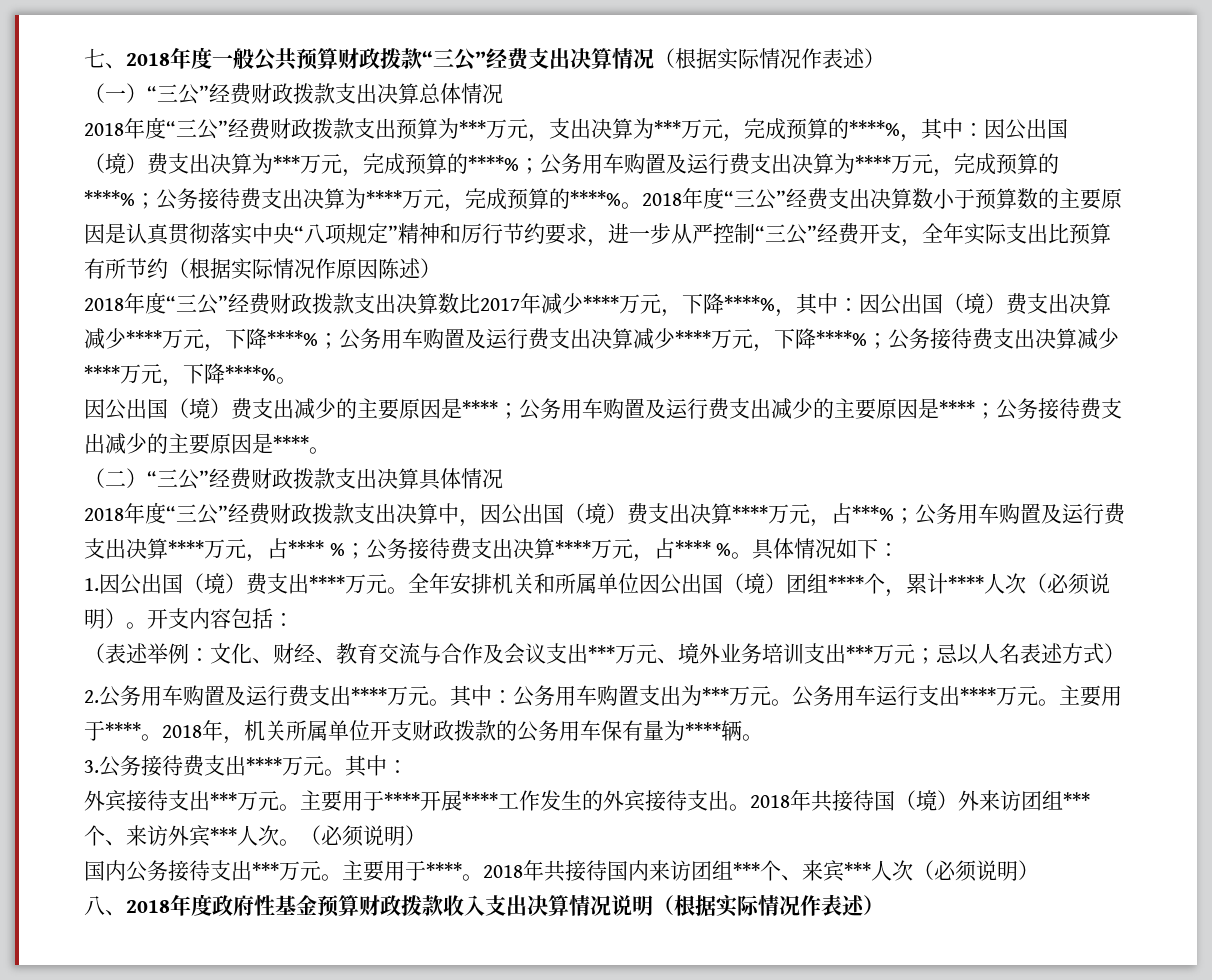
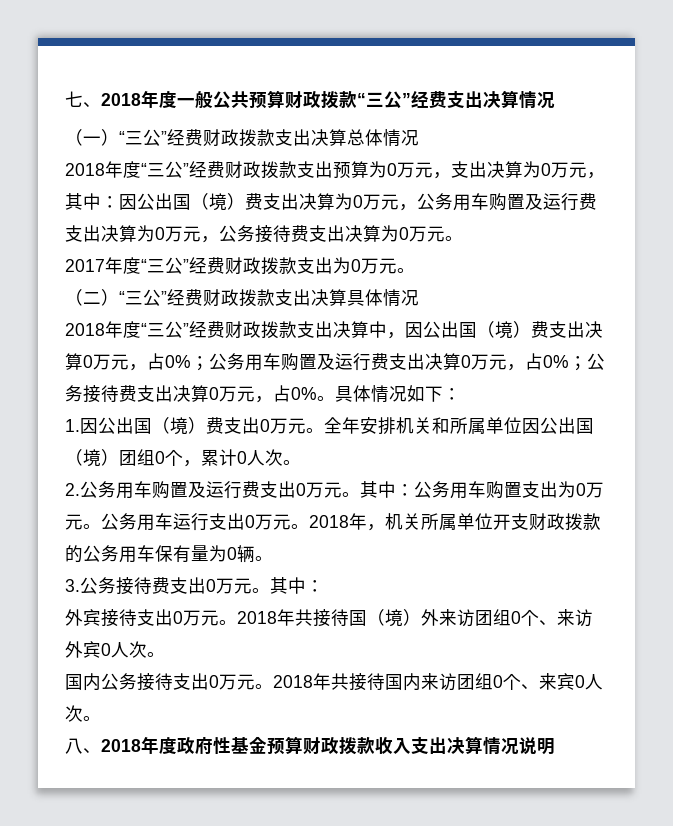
- 七、2018年度一般公共预算财政拨款“三公”经费支出决算情况（根据实际情况作表述）
+ 七、2018年度一般公共预算财政拨款“三公”经费支出决算情况
- 2018年度“三公”经费财政拨款支出预算为***万元，支出决算为***万元，完成预算的****%，其中：因公出国（境）费支出决算为***万元，完成预算的****%；公务用车购置及运行费支出决算为****万元，完成预算的****%；公务接待费支出决算为****万元，完成预算的****%。2018年度“三公”经费支出决算数小于预算数的主要原因是认真贯彻落实中央“八项规定”精神和厉行节约要求，进一步从严控制“三公”经费开支，全年实际支出比预算有所节约（根据实际情况作原因陈述）
- 2018年度“三公”经费财政拨款支出决算数比2017年减少****万元，下降****%，其中：因公出国（境）费支出决算减少****万元，下降****%；公务用车购置及运行费支出决算减少****万元，下降****%；公务接待费支出决算减少****万元，下降****%。
- 因公出国（境）费支出减少的主要原因是****；公务用车购置及运行费支出减少的主要原因是****；公务接待费支出减少的主要原因是****。
+ 2018年度“三公”经费财政拨款支出预算为0万元，支出决算为0万元，其中：因公出国（境）费支出决算为0万元，公务用车购置及运行费支出决算为0万元，公务接待费支出决算为0万元。
+ 2017年度“三公”经费财政拨款支出为0万元。
- 2018年度“三公”经费财政拨款支出决算中，因公出国（境）费支出决算****万元，占***%；公务用车购置及运行费支出决算****万元，占**** %；公务接待费支出决算****万元，占**** %。
+ 2018年度“三公”经费财政拨款支出决算中，因公出国（境）费支出决算0万元，占0%；公务用车购置及运行费支出决算0万元，占0%；公务接待费支出决算0万元，占0%。
- 1.因公出国（境）费支出****万元。
+ 1.因公出国（境）费支出0万元。
- 全年安排机关和所属单位因公出国（境）团组****个，累计****人次（必须说明）。开支内容包括：
- （表述举例：文化、财经、教育交流与合作及会议支出***万元、境外业务培训支出***万元；忌以人名表述方式）
+ 全年安排机关和所属单位因公出国（境）团组0个，累计0人次。
- 2.公务用车购置及运行费支出****万元。
+ 2.公务用车购置及运行费支出0万元。
- 其中：公务用车购置支出为***万元。
+ 其中：公务用车购置支出为0万元。
- 公务用车运行支出****万元。主要用于****。
+ 公务用车运行支出0万元。
- 2018年，机关所属单位开支财政拨款的公务用车保有量为****辆。
+ 2018年，机关所属单位开支财政拨款的公务用车保有量为0辆。
- 3.公务接待费支出****万元。
+ 3.公务接待费支出0万元。
- 外宾接待支出***万元。主要用于****开展****工作发生的外宾接待支出。
+ 外宾接待支出0万元。
- 2018年共接待国（境）外来访团组***个、来访外宾***人次。（必须说明）
+ 2018年共接待国（境）外来访团组0个、来访外宾0人次。
- 国内公务接待支出***万元。主要用于****。
+ 国内公务接待支出0万元。
- 2018年共接待国内来访团组***个、来宾***人次（必须说明）
+ 2018年共接待国内来访团组0个、来宾0人次。
- 八、2018年度政府性基金预算财政拨款收入支出决算情况说明（根据实际情况作表述）
+ 八、2018年度政府性基金预算财政拨款收入支出决算情况说明

